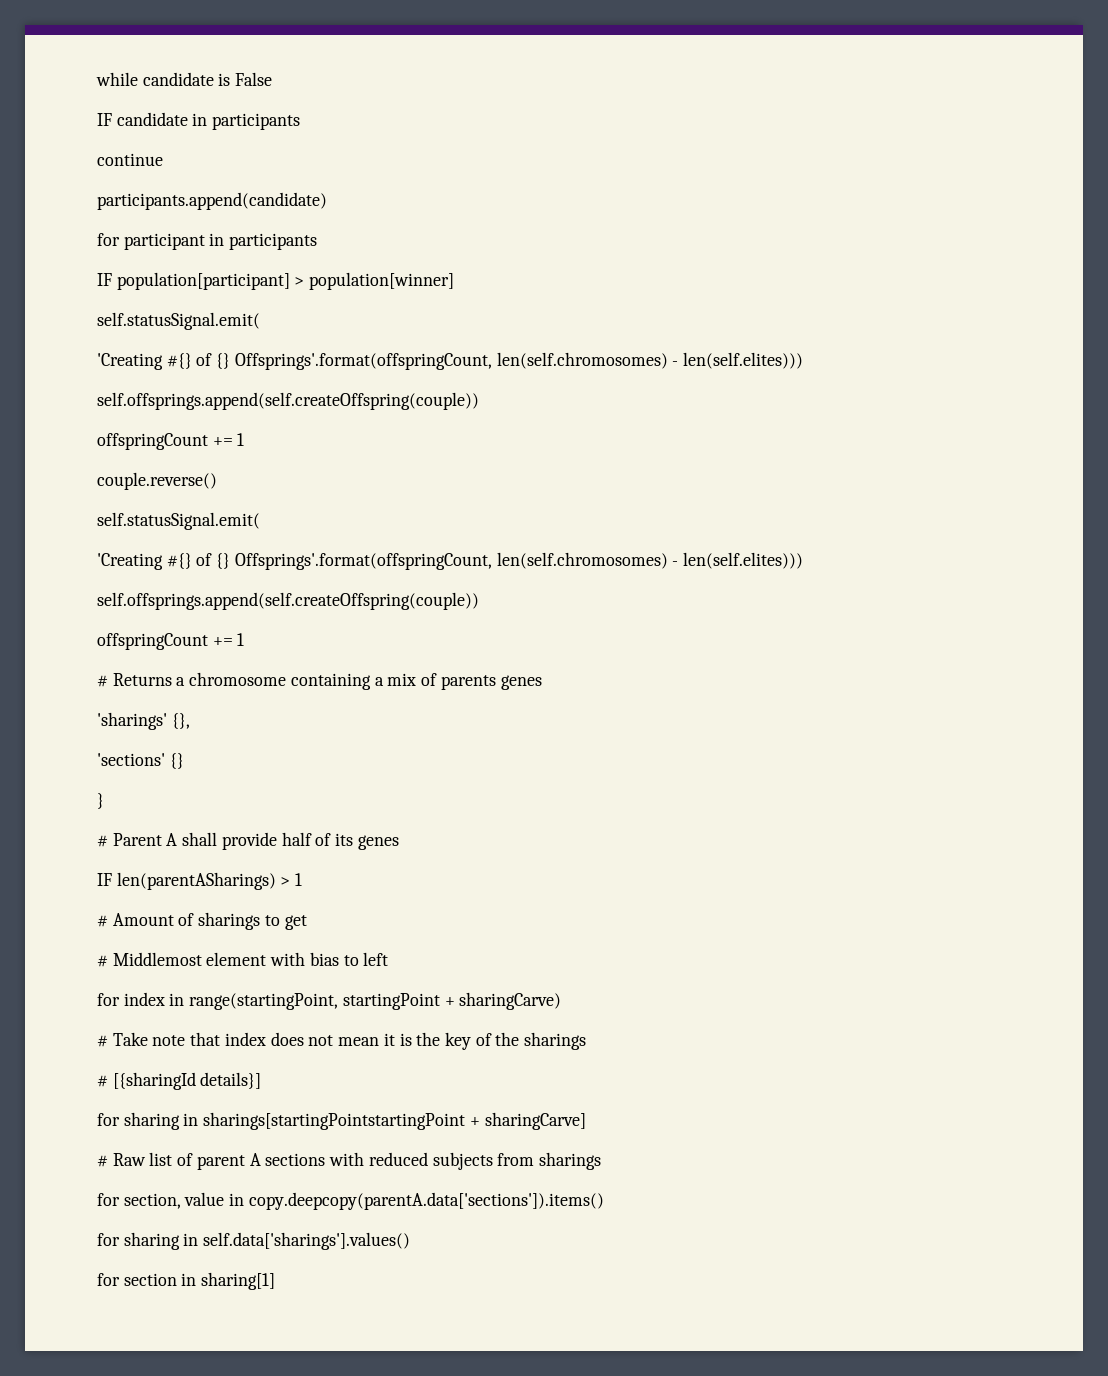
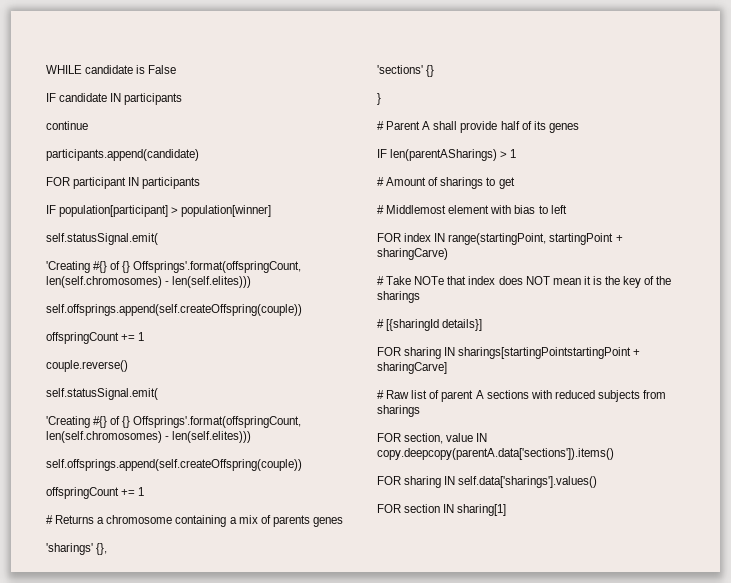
- while candidate is False
+ WHILE candidate is False
- IF candidate in participants
+ IF candidate IN participants
- for participant in participants
+ FOR participant IN participants
- for index in range(startingPoint, startingPoint + sharingCarve)
+ FOR index IN range(startingPoint, startingPoint + sharingCarve)
- # Take note that index does not mean it is the key of the sharings
+ # Take NOTe that index does NOT mean it is the key of the sharings
- for sharing in sharings[startingPointstartingPoint + sharingCarve]
+ FOR sharing IN sharings[startingPointstartingPoint + sharingCarve]
- for section, value in copy.deepcopy(parentA.data['sections']).items()
+ FOR section, value IN copy.deepcopy(parentA.data['sections']).items()
- for sharing in self.data['sharings'].values()
- for section in sharing[1]
+ FOR sharing IN self.data['sharings'].values()
+ FOR section IN sharing[1]

